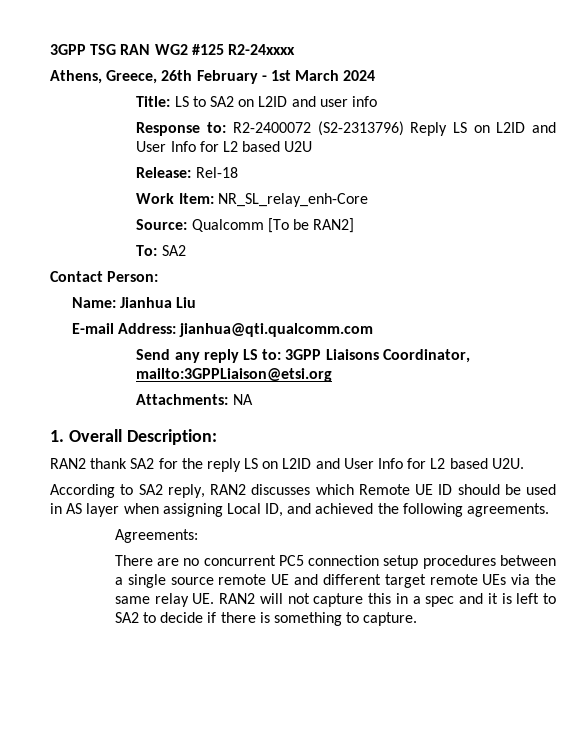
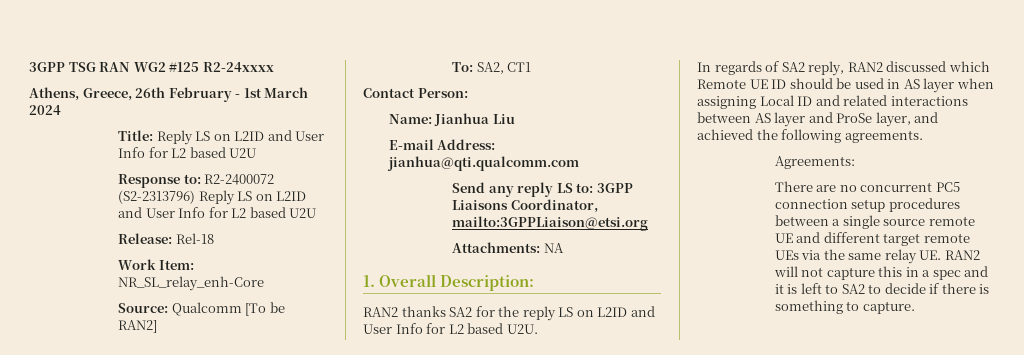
- Title: LS to SA2 on L2ID and user info
+ Title: Reply LS on L2ID and User Info for L2 based U2U
- To: SA2
+ To: SA2, CT1
- RAN2 thank SA2 for the reply LS on L2ID and User Info for L2 based U2U.
+ RAN2 thanks SA2 for the reply LS on L2ID and User Info for L2 based U2U.
- According to SA2 reply, RAN2 discusses which Remote UE ID should be used in AS layer when assigning Local ID, and achieved the following agreements.
+ In regards of SA2 reply, RAN2 discussed which Remote UE ID should be used in AS layer when assigning Local ID and related interactions between AS layer and ProSe layer, and achieved the following agreements.

